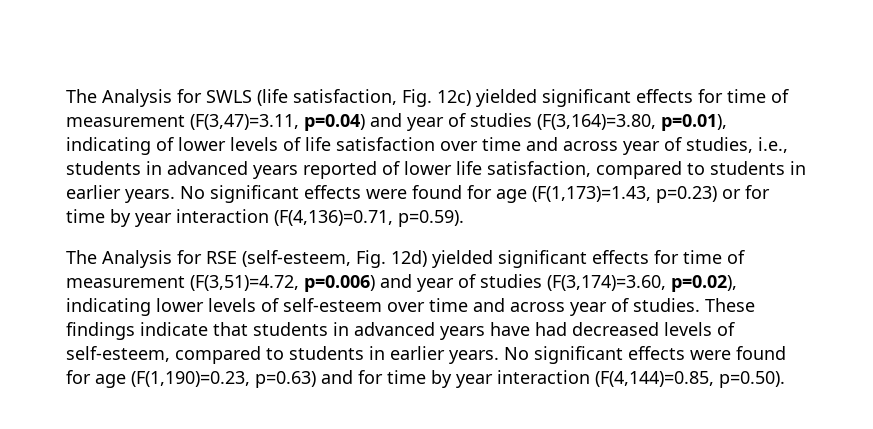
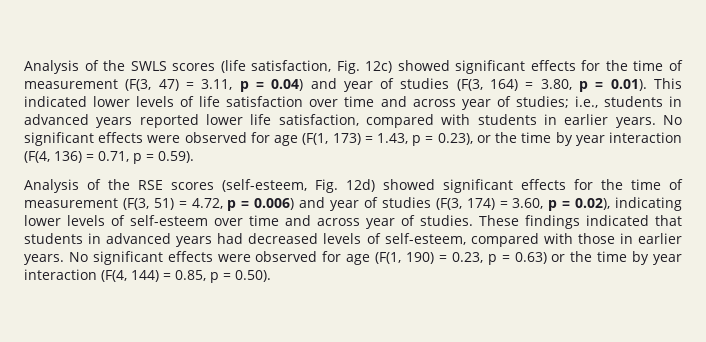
- The Analysis for SWLS (life satisfaction, Fig. 12c) yielded significant effects for time of measurement (F(3,47)=3.11, p=0.04) and year of studies (F(3,164)=3.80, p=0.01), indicating of lower levels of life satisfaction over time and across year of studies, i.e., students in advanced years reported of lower life satisfaction, compared to students in earlier years. No significant effects were found for age (F(1,173)=1.43, p=0.23) or for time by year interaction (F(4,136)=0.71, p=0.59).
- The Analysis for RSE (self-esteem, Fig. 12d) yielded significant effects for time of measurement (F(3,51)=4.72, p=0.006) and year of studies (F(3,174)=3.60, p=0.02), indicating lower levels of self-esteem over time and across year of studies.
+ Analysis of the SWLS scores (life satisfaction, Fig. 12c) showed significant effects for the time of measurement (F(3, 47) = 3.11, p = 0.04) and year of studies (F(3, 164) = 3.80, p = 0.01). This indicated lower levels of life satisfaction over time and across year of studies; i.e., students in advanced years reported lower life satisfaction, compared with students in earlier years. No significant effects were observed for age (F(1, 173) = 1.43, p = 0.23), or the time by year interaction (F(4, 136) = 0.71, p = 0.59).
+ Analysis of the RSE scores (self-esteem, Fig. 12d) showed significant effects for the time of measurement (F(3, 51) = 4.72, p = 0.006) and year of studies (F(3, 174) = 3.60, p = 0.02), indicating lower levels of self-esteem over time and across year of studies.
- These findings indicate that students in advanced years have had decreased levels of self-esteem, compared to students in earlier years. No significant effects were found for age (F(1,190)=0.23, p=0.63) and for time by year interaction (F(4,144)=0.85, p=0.50).
+ These findings indicated that students in advanced years had decreased levels of self-esteem, compared with those in earlier years. No significant effects were observed for age (F(1, 190) = 0.23, p = 0.63) or the time by year interaction (F(4, 144) = 0.85, p = 0.50).

